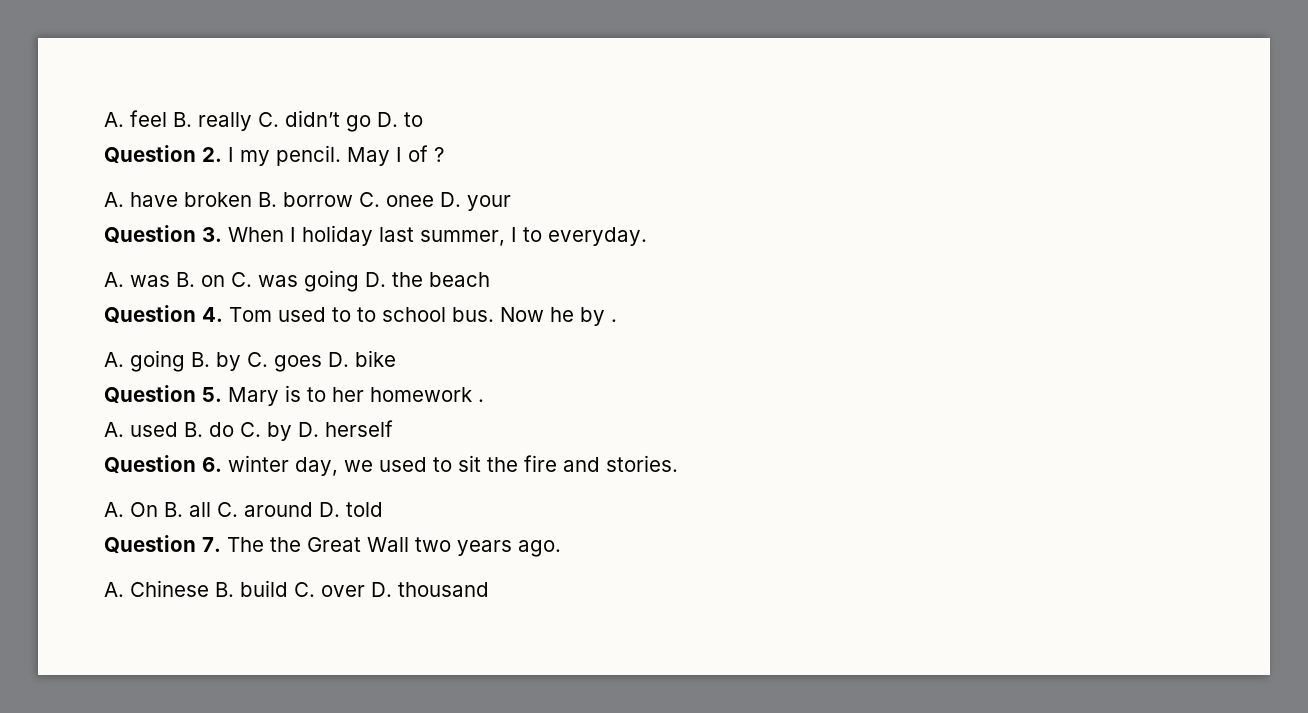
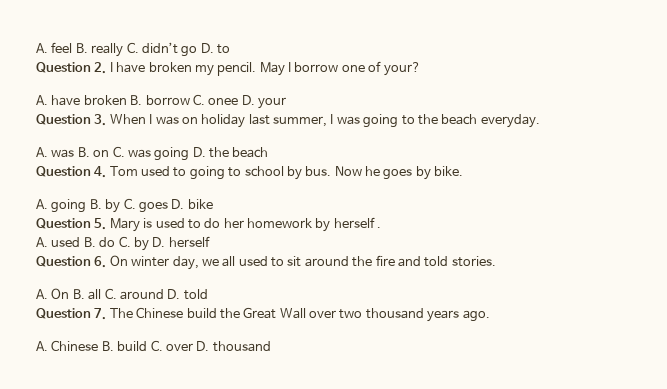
- Question 2. I my pencil.
+ Question 2. I have broken my pencil.
- May I of ?
+ May I borrow one of your?
- Question 3. When I holiday last summer, I to everyday.
+ Question 3. When I was on holiday last summer, I was going to the beach everyday.
- Question 4. Tom used to to school bus.
+ Question 4. Tom used to going to school by bus.
- Now he by .
+ Now he goes by bike.
- Question 5. Mary is to her homework .
+ Question 5. Mary is used to do her homework by herself .
- Question 6. winter day, we used to sit the fire and stories.
+ Question 6. On winter day, we all used to sit around the fire and told stories.
- Question 7. The the Great Wall two years ago.
+ Question 7. The Chinese build the Great Wall over two thousand years ago.

